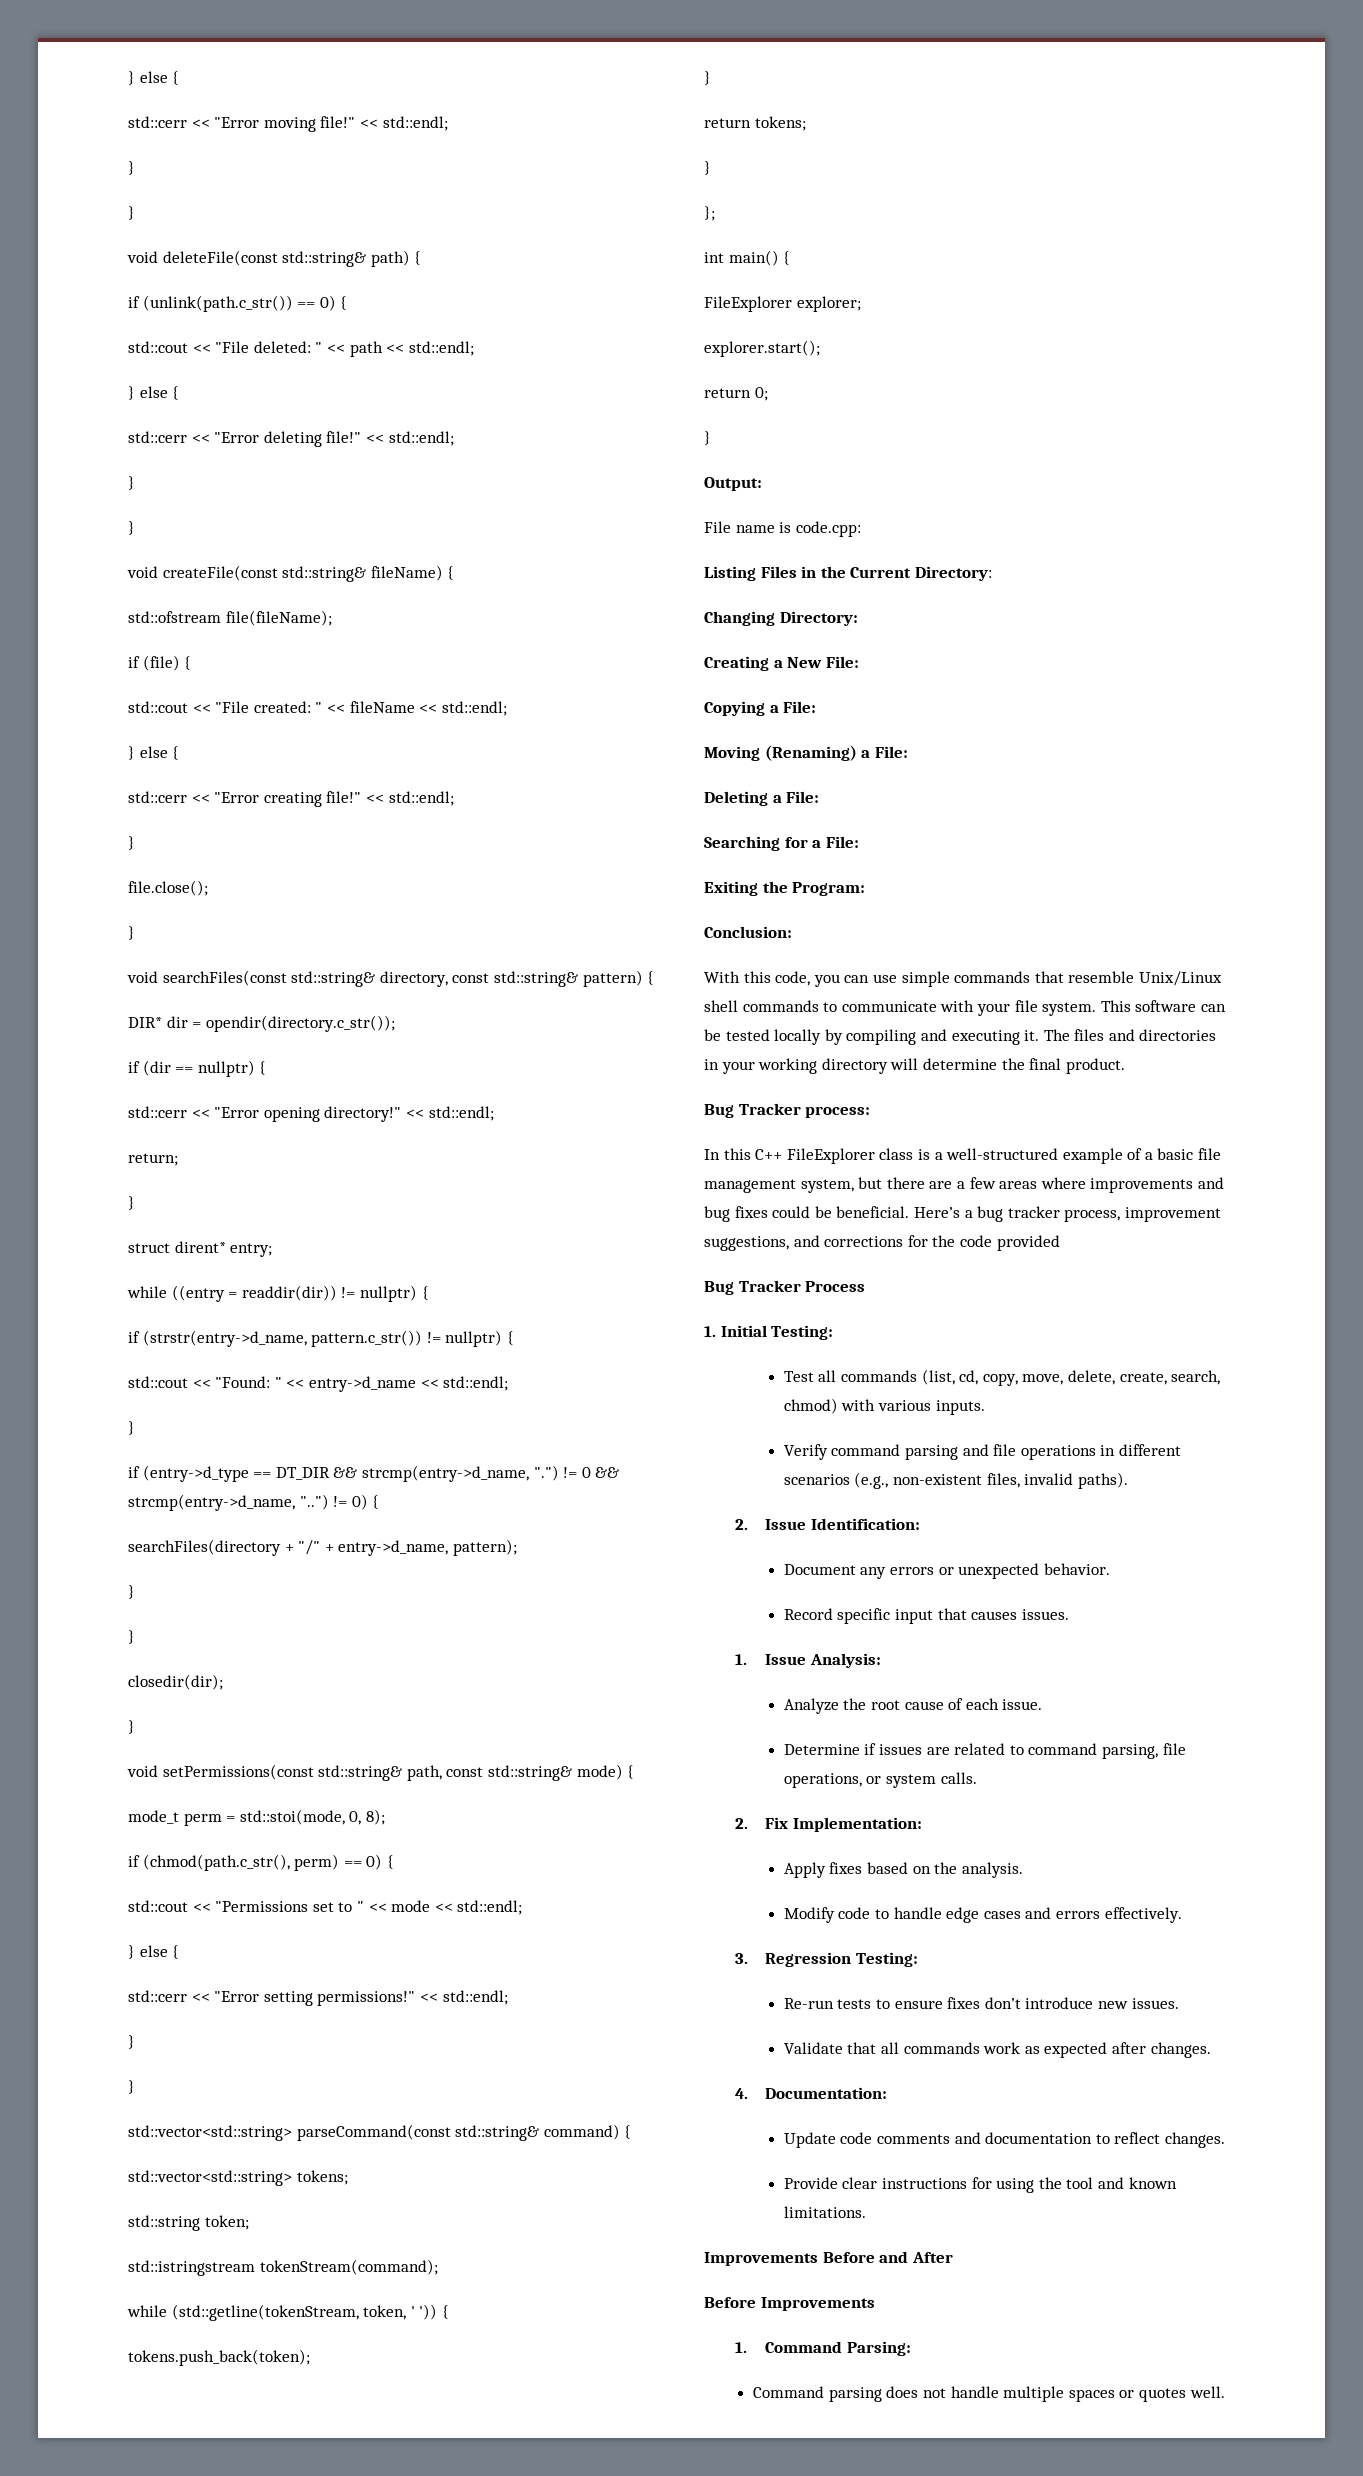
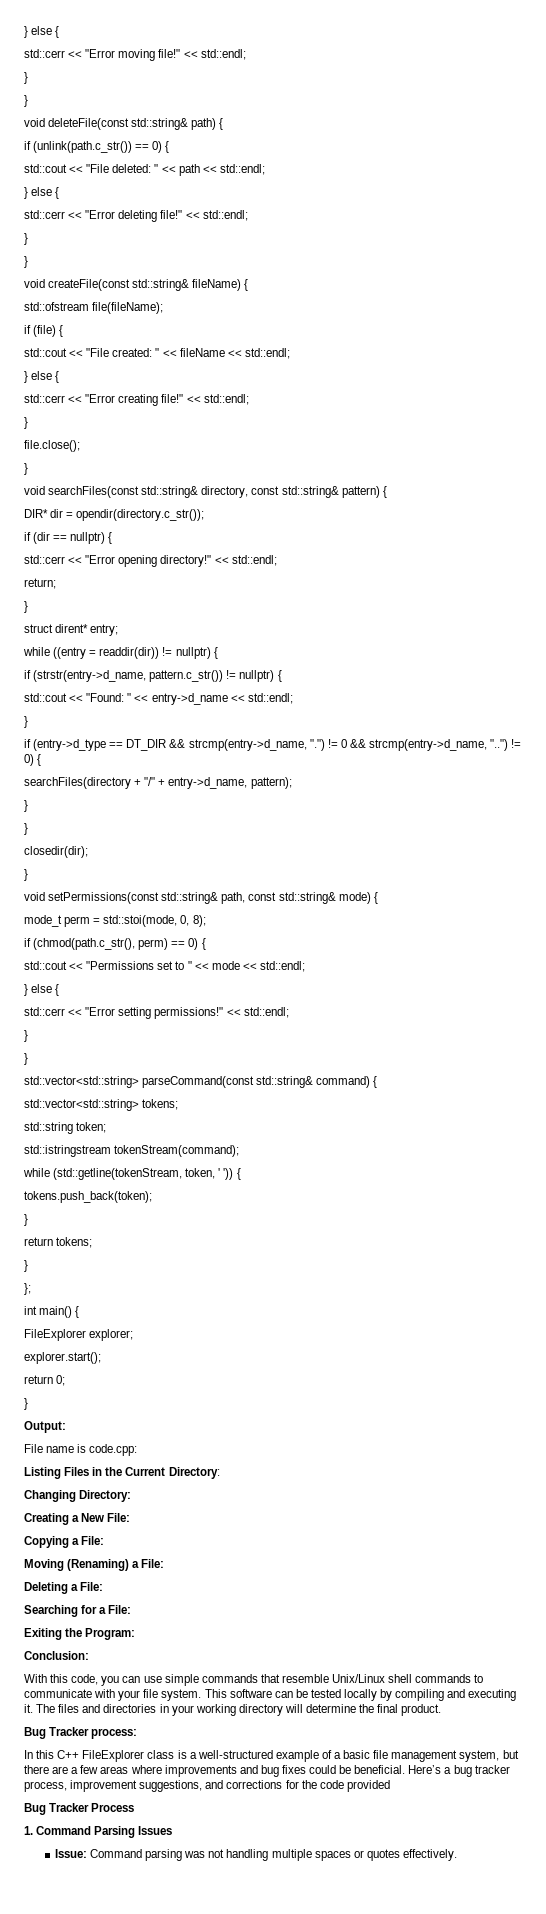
- 1. Initial Testing:
- Test all commands (list, cd, copy, move, delete, create, search, chmod) with various inputs.
- Verify command parsing and file operations in different scenarios (e.g., non-existent files, invalid paths).
- 2. Issue Identification:
- Document any errors or unexpected behavior.
- Record specific input that causes issues.
- 1. Issue Analysis:
- Analyze the root cause of each issue.
- Determine if issues are related to command parsing, file operations, or system calls.
- 2. Fix Implementation:
- Apply fixes based on the analysis.
- Modify code to handle edge cases and errors effectively.
- 3. Regression Testing:
- Re-run tests to ensure fixes don’t introduce new issues.
- Validate that all commands work as expected after changes.
- 4. Documentation:
- Update code comments and documentation to reflect changes.
- Provide clear instructions for using the tool and known limitations.
- Improvements Before and After
- Before Improvements
- 1. Command Parsing:
- Command parsing does not handle multiple spaces or quotes well.
+ 1. Command Parsing Issues
+ Issue: Command parsing was not handling multiple spaces or quotes effectively.

